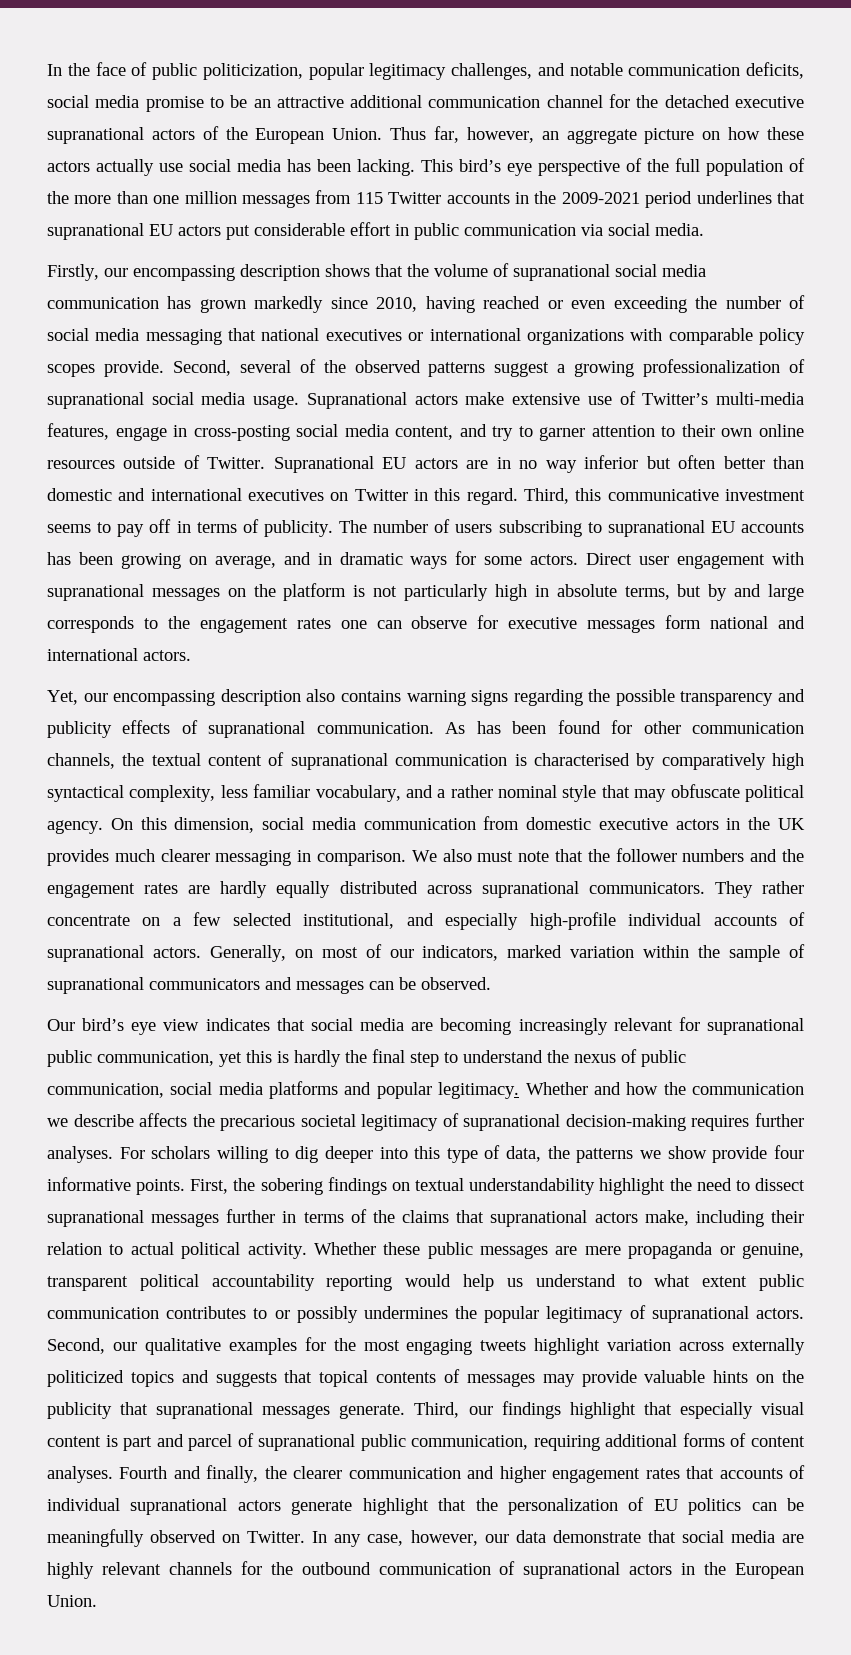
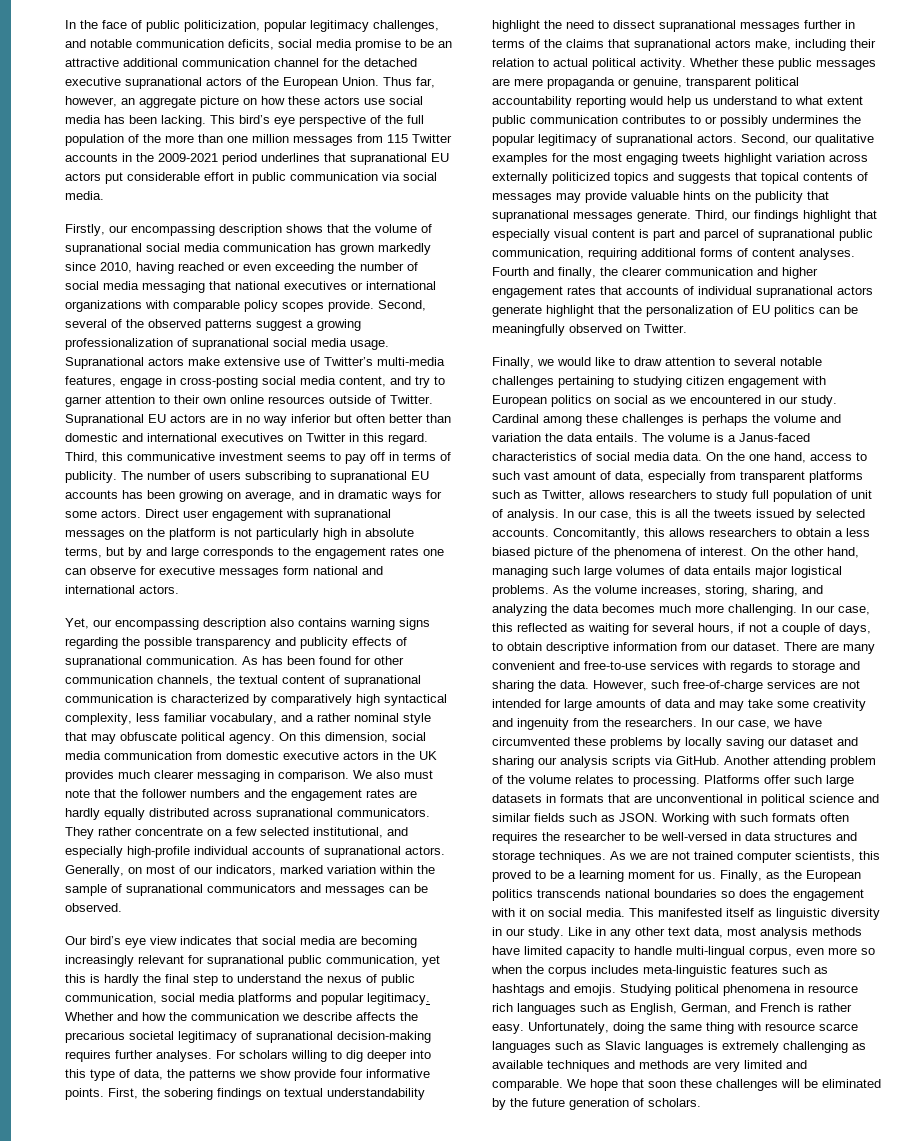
- Thus far, however, an aggregate picture on how these actors actually use social media has been lacking.
+ Thus far, however, an aggregate picture on how these actors use social media has been lacking.
- As has been found for other communication channels, the textual content of supranational communication is characterised by comparatively high syntactical complexity, less familiar vocabulary, and a rather nominal style that may obfuscate political agency.
+ As has been found for other communication channels, the textual content of supranational communication is characterized by comparatively high syntactical complexity, less familiar vocabulary, and a rather nominal style that may obfuscate political agency.
- Fourth and finally, the clearer communication and higher engagement rates that accounts of individual supranational actors generate highlight that the personalization of EU politics can be meaningfully observed on Twitter. In any case, however, our data demonstrate that social media are highly relevant channels for the outbound communication of supranational actors in the European Union.
+ Fourth and finally, the clearer communication and higher engagement rates that accounts of individual supranational actors generate highlight that the personalization of EU politics can be meaningfully observed on Twitter.
+ Finally, we would like to draw attention to several notable challenges pertaining to studying citizen engagement with European politics on social as we encountered in our study. Cardinal among these challenges is perhaps the volume and variation the data entails. The volume is a Janus-faced characteristics of social media data. On the one hand, access to such vast amount of data, especially from transparent platforms such as Twitter, allows researchers to study full population of unit of analysis. In our case, this is all the tweets issued by selected accounts. Concomitantly, this allows researchers to obtain a less biased picture of the phenomena of interest. On the other hand, managing such large volumes of data entails major logistical problems. As the volume increases, storing, sharing, and analyzing the data becomes much more challenging. In our case, this reflected as waiting for several hours, if not a couple of days, to obtain descriptive information from our dataset. There are many convenient and free-to-use services with regards to storage and sharing the data. However, such free-of-charge services are not intended for large amounts of data and may take some creativity and ingenuity from the researchers. In our case, we have circumvented these problems by locally saving our dataset and sharing our analysis scripts via GitHub. Another attending problem of the volume relates to processing. Platforms offer such large datasets in formats that are unconventional in political science and similar fields such as JSON. Working with such formats often requires the researcher to be well-versed in data structures and storage techniques. As we are not trained computer scientists, this proved to be a learning moment for us. Finally, as the European politics transcends national boundaries so does the engagement with it on social media. This manifested itself as linguistic diversity in our study. Like in any other text data, most analysis methods have limited capacity to handle multi-lingual corpus, even more so when the corpus includes meta-linguistic features such as hashtags and emojis. Studying political phenomena in resource rich languages such as English, German, and French is rather easy. Unfortunately, doing the same thing with resource scarce languages such as Slavic languages is extremely challenging as available techniques and methods are very limited and comparable. We hope that soon these challenges will be eliminated by the future generation of scholars.

